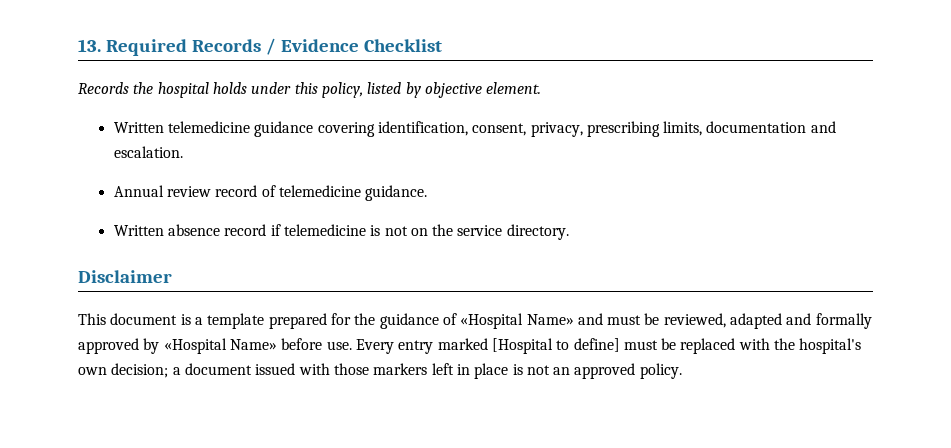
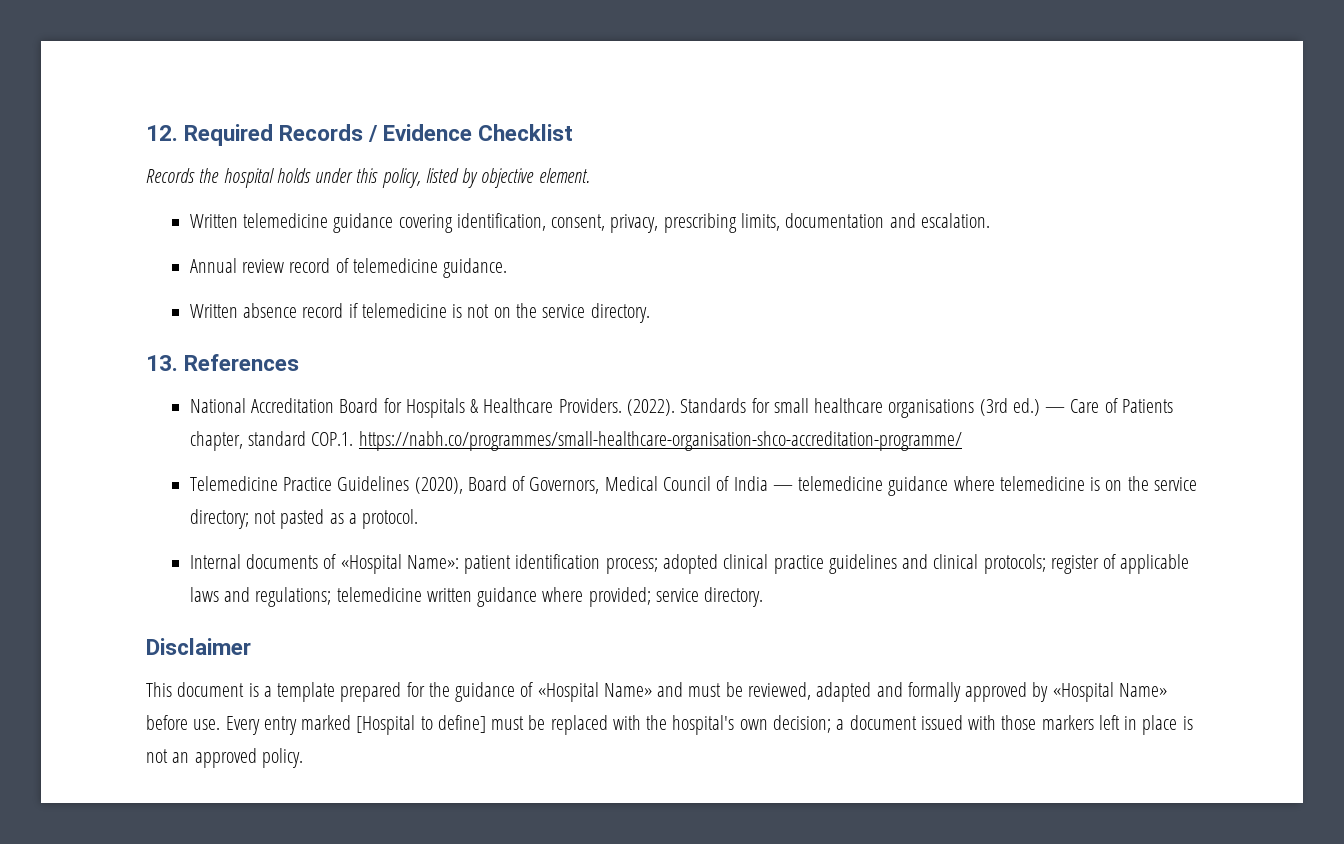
- 13. Required Records / Evidence Checklist
+ 12. Required Records / Evidence Checklist
+ 13. References
+ National Accreditation Board for Hospitals & Healthcare Providers. (2022). Standards for small healthcare organisations (3rd ed.) — Care of Patients chapter, standard COP.1. https://nabh.co/programmes/small-healthcare-organisation-shco-accreditation-programme/
+ Telemedicine Practice Guidelines (2020), Board of Governors, Medical Council of India — telemedicine guidance where telemedicine is on the service directory; not pasted as a protocol.
+ Internal documents of «Hospital Name»: patient identification process; adopted clinical practice guidelines and clinical protocols; register of applicable laws and regulations; telemedicine written guidance where provided; service directory.

